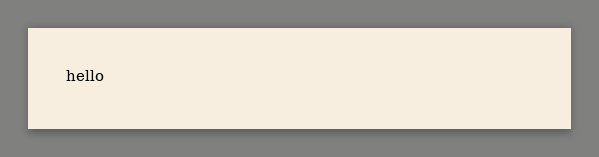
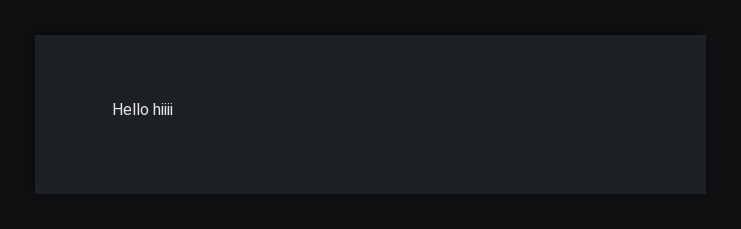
- hello
+ Hello hiiii

